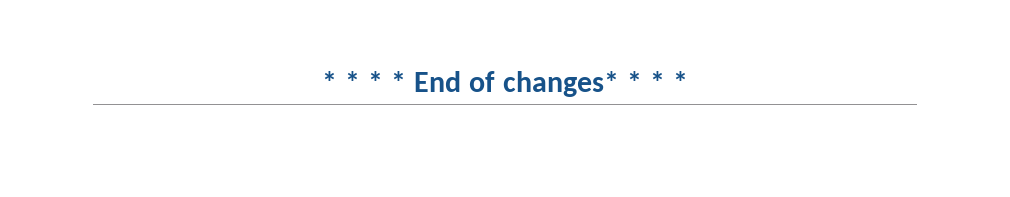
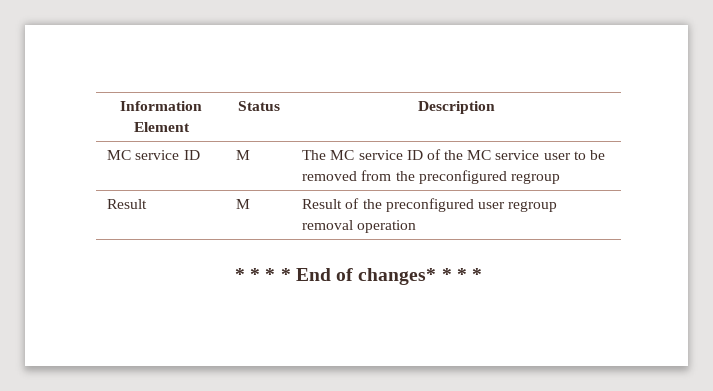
+ Information Element | Status | Description
+ MC service ID | M | The MC service ID of the MC service user to be removed from the preconfigured regroup
+ Result | M | Result of the preconfigured user regroup removal operation

